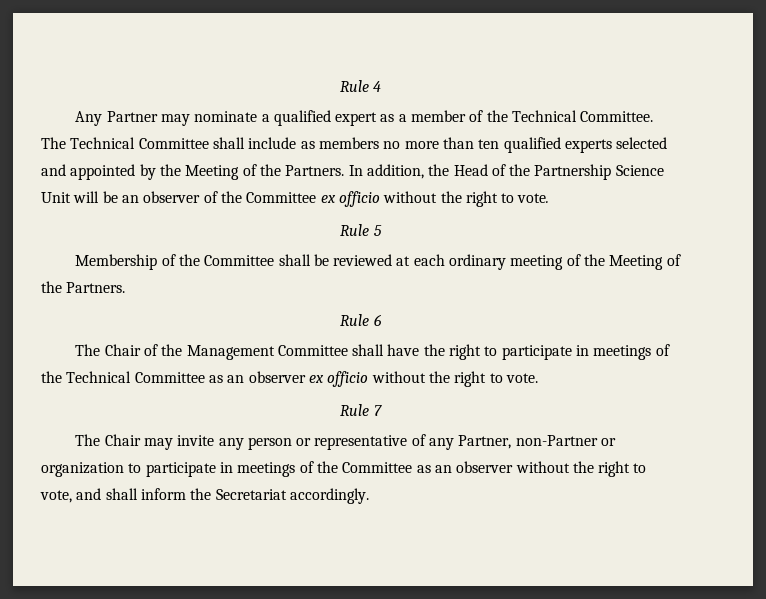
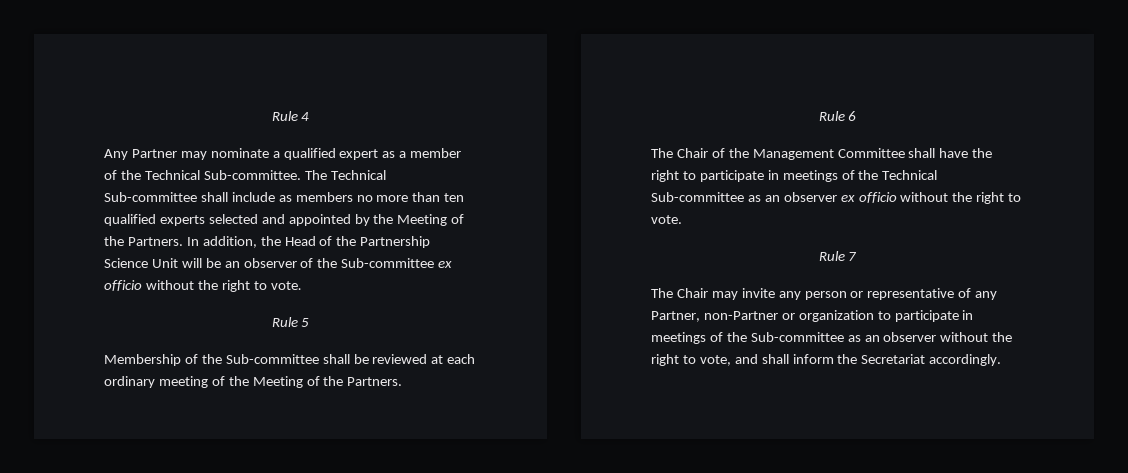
- Any Partner may nominate a qualified expert as a member of the Technical Committee.
+ Any Partner may nominate a qualified expert as a member of the Technical Sub-committee.
- The Technical Committee shall include as members no more than ten qualified experts selected and appointed by the Meeting of the Partners.
+ The Technical Sub-committee shall include as members no more than ten qualified experts selected and appointed by the Meeting of the Partners.
- In addition, the Head of the Partnership Science Unit will be an observer of the Committee ex officio without the right to vote.
+ In addition, the Head of the Partnership Science Unit will be an observer of the Sub-committee ex officio without the right to vote.
- Membership of the Committee shall be reviewed at each ordinary meeting of the Meeting of the Partners.
+ Membership of the Sub-committee shall be reviewed at each ordinary meeting of the Meeting of the Partners.
- The Chair of the Management Committee shall have the right to participate in meetings of the Technical Committee as an observer ex officio without the right to vote.
+ The Chair of the Management Committee shall have the right to participate in meetings of the Technical Sub-committee as an observer ex officio without the right to vote.
- The Chair may invite any person or representative of any Partner, non-Partner or organization to participate in meetings of the Committee as an observer without the right to vote, and shall inform the Secretariat accordingly.
+ The Chair may invite any person or representative of any Partner, non-Partner or organization to participate in meetings of the Sub-committee as an observer without the right to vote, and shall inform the Secretariat accordingly.

